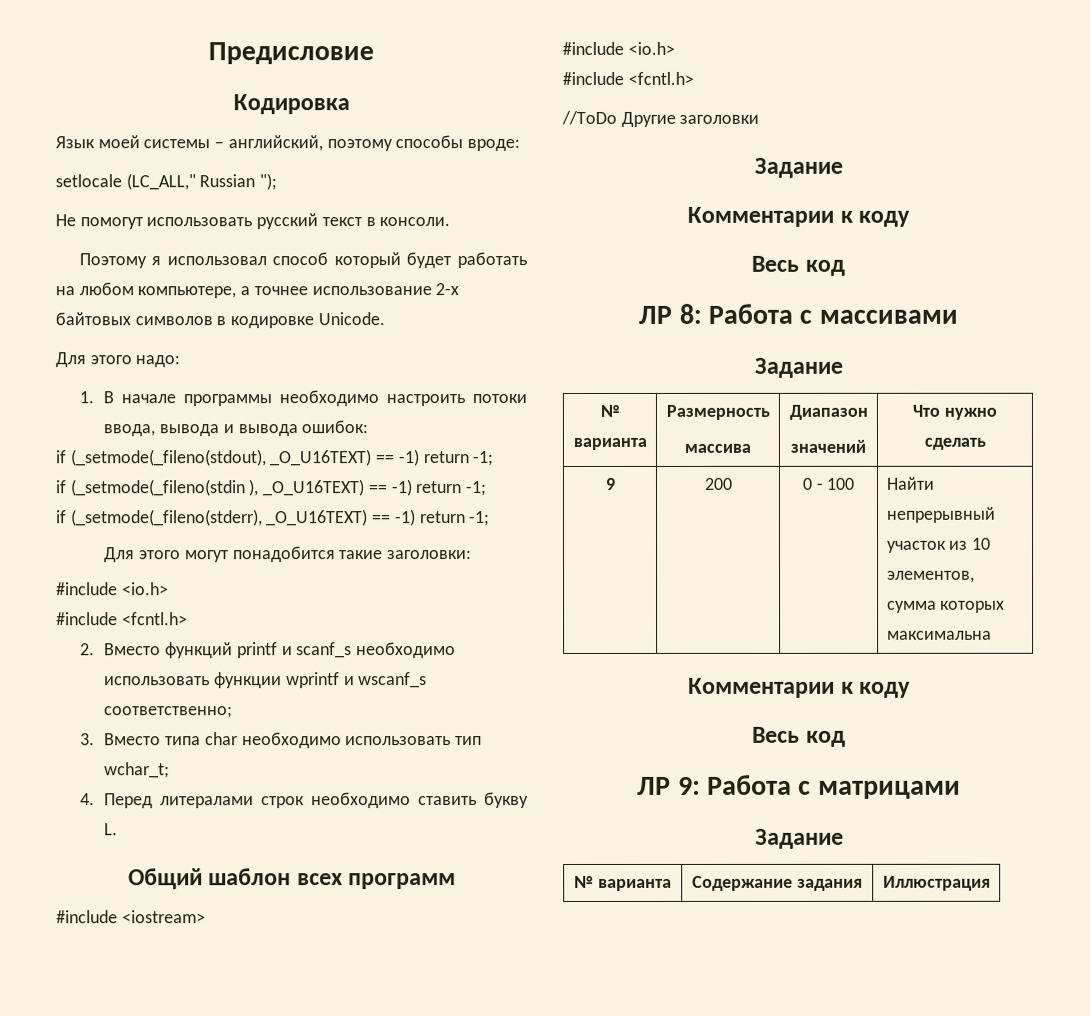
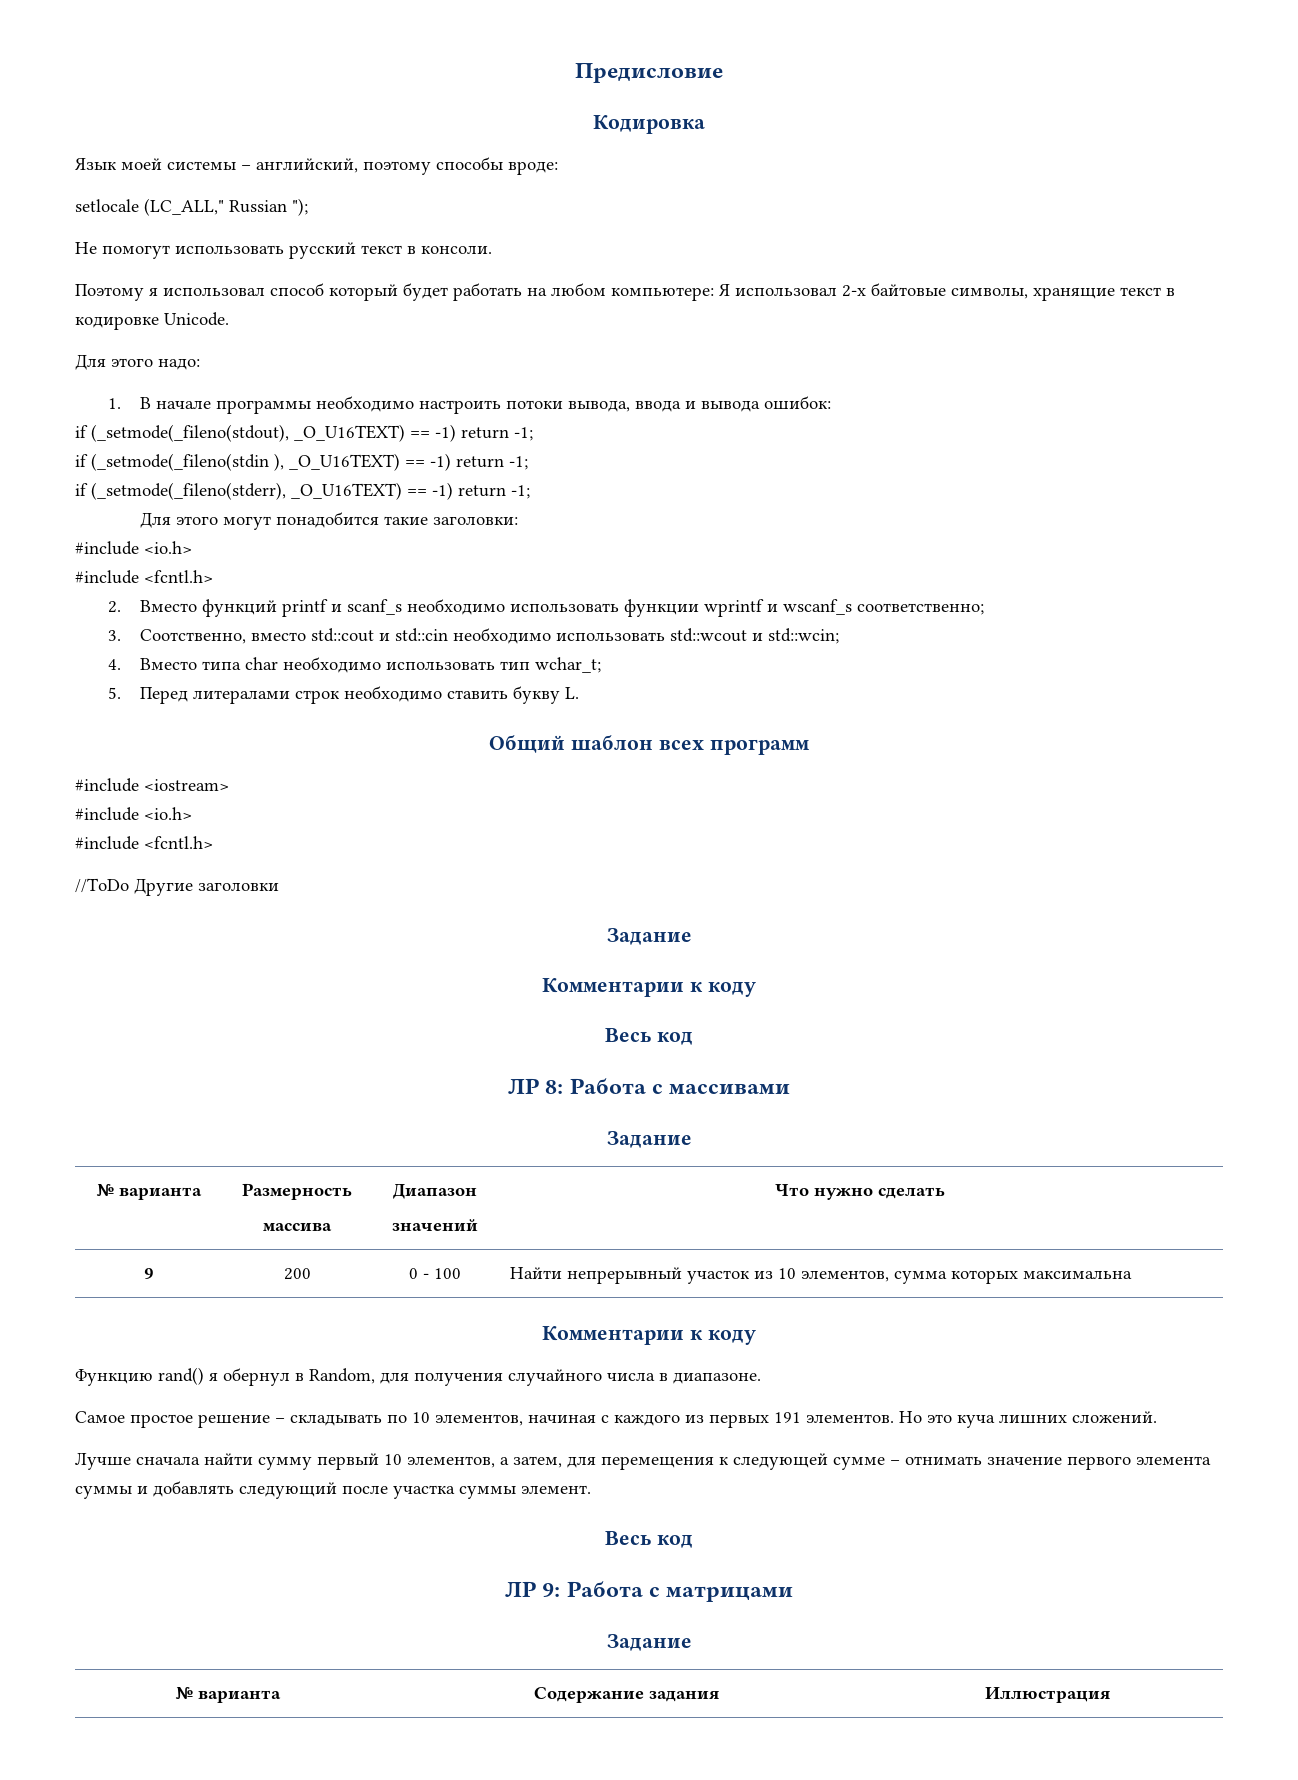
- Поэтому я использовал способ который будет работать на любом компьютере, а точнее использование 2-х байтовых символов в кодировке Unicode.
+ Поэтому я использовал способ который будет работать на любом компьютере: Я использовал 2-х байтовые символы, хранящие текст в кодировке Unicode.
- 1. В начале программы необходимо настроить потоки ввода, вывода и вывода ошибок:
+ 1. В начале программы необходимо настроить потоки вывода, ввода и вывода ошибок:
- 3. Вместо типа char необходимо использовать тип wchar_t;
+ 3. Соотственно, вместо std::cout и std::cin необходимо использовать std::wcout и std::wcin;
+ 4. Вместо типа char необходимо использовать тип wchar_t;
- 4. Перед литералами строк необходимо ставить букву L.
+ 5. Перед литералами строк необходимо ставить букву L.
+ Функцию rand() я обернул в Random, для получения случайного числа в диапазоне.
+ Самое простое решение – складывать по 10 элементов, начиная с каждого из первых 191 элементов. Но это куча лишних сложений.
+ Лучше сначала найти сумму первый 10 элементов, а затем, для перемещения к следующей сумме – отнимать значение первого элемента суммы и добавлять следующий после участка суммы элемент.

